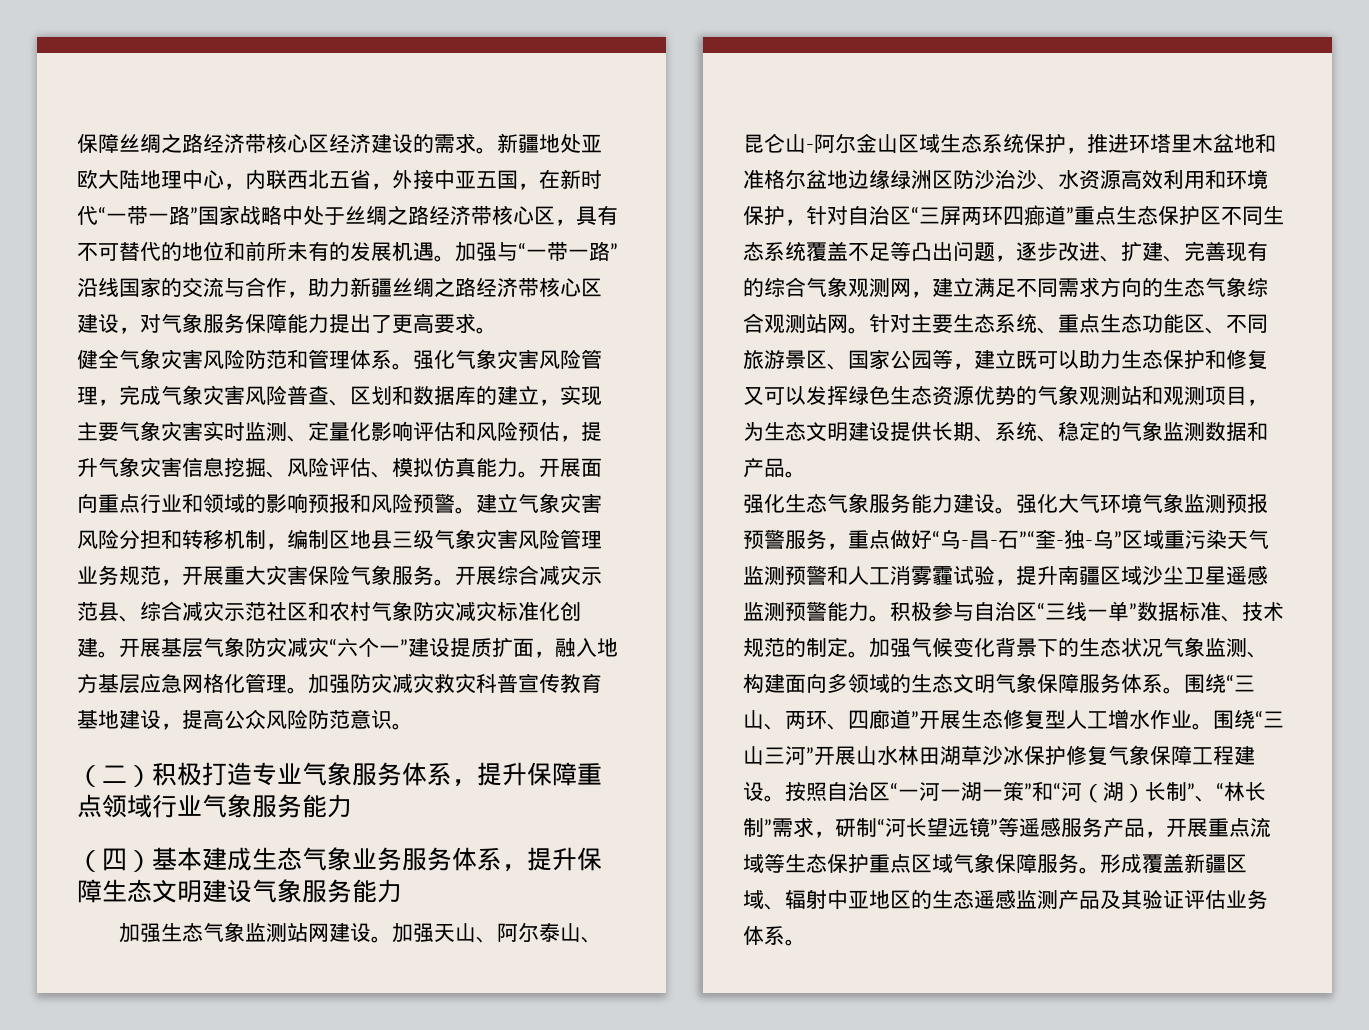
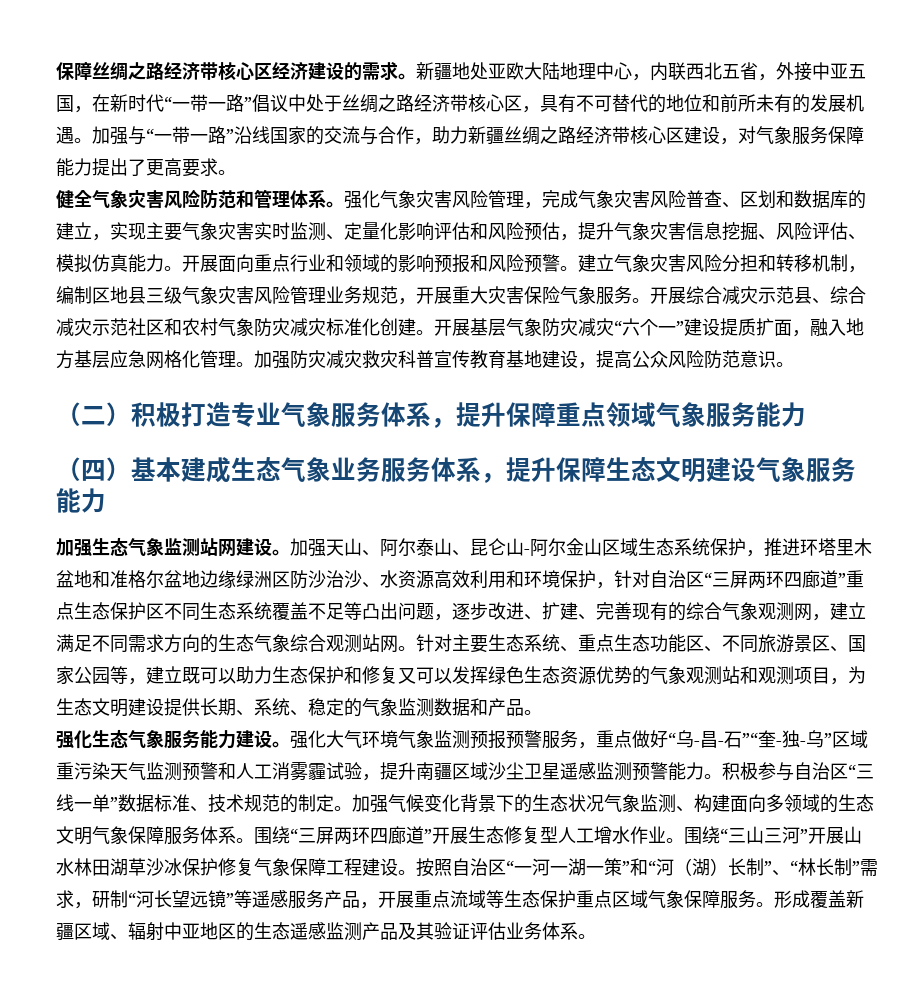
- 新疆地处亚欧大陆地理中心，内联西北五省，外接中亚五国，在新时代“一带一路”国家战略中处于丝绸之路经济带核心区，具有不可替代的地位和前所未有的发展机遇。
+ 新疆地处亚欧大陆地理中心，内联西北五省，外接中亚五国，在新时代“一带一路”倡议中处于丝绸之路经济带核心区，具有不可替代的地位和前所未有的发展机遇。
- （二）积极打造专业气象服务体系，提升保障重点领域行业气象服务能力
+ （二）积极打造专业气象服务体系，提升保障重点领域气象服务能力
- 加强天山、阿尔泰山、昆仑山-阿尔金山区域生态系统保护，推进环塔里木盆地和准格尔盆地边缘绿洲区防沙治沙、水资源高效利用和环境保护，针对自治区“三屏两环四㾿道”重点生态保护区不同生态系统覆盖不足等凸出问题，逐步改进、扩建、完善现有的综合气象观测网，建立满足不同需求方向的生态气象综合观测站网。
+ 加强天山、阿尔泰山、昆仑山-阿尔金山区域生态系统保护，推进环塔里木盆地和准格尔盆地边缘绿洲区防沙治沙、水资源高效利用和环境保护，针对自治区“三屏两环四廊道”重点生态保护区不同生态系统覆盖不足等凸出问题，逐步改进、扩建、完善现有的综合气象观测网，建立满足不同需求方向的生态气象综合观测站网。
- 围绕“三山、两环、四廊道”开展生态修复型人工增水作业。
+ 围绕“三屏两环四廊道”开展生态修复型人工增水作业。

